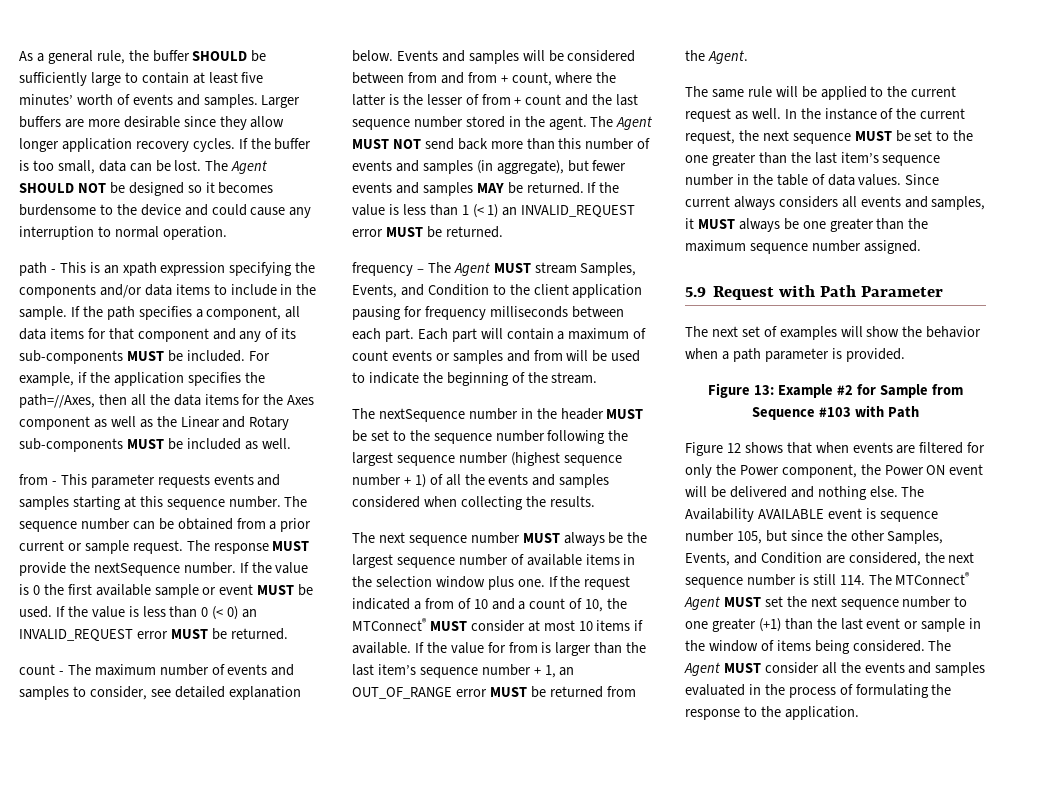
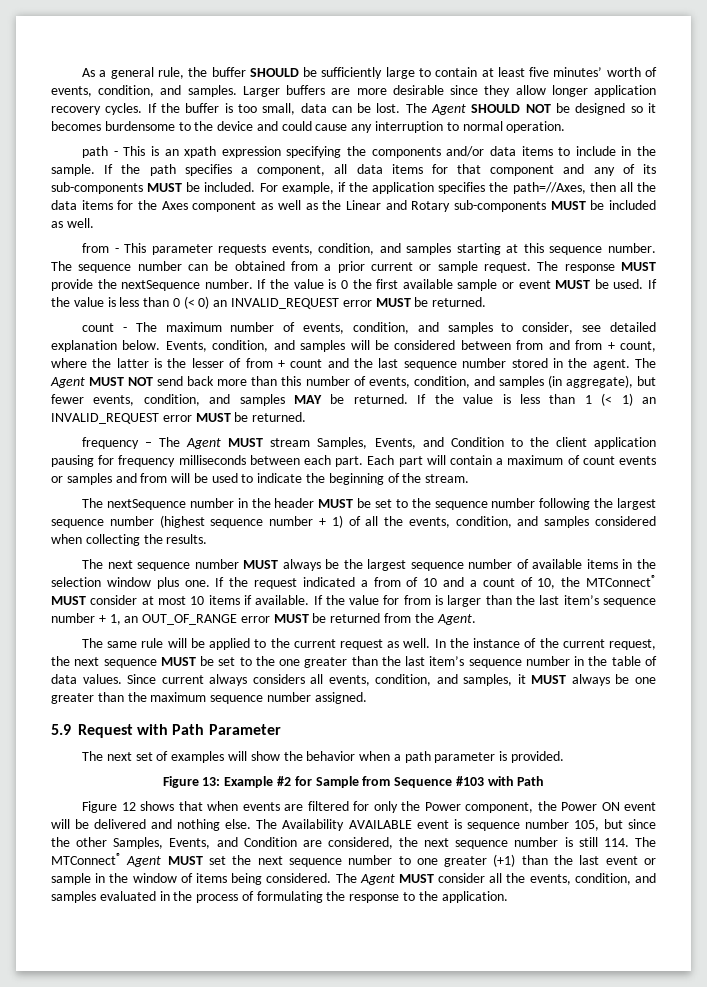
- As a general rule, the buffer SHOULD be sufficiently large to contain at least five minutes’ worth of events and samples.
+ As a general rule, the buffer SHOULD be sufficiently large to contain at least five minutes’ worth of events, condition, and samples.
- from - This parameter requests events and samples starting at this sequence number.
+ from - This parameter requests events, condition, and samples starting at this sequence number.
- count - The maximum number of events and samples to consider, see detailed explanation below.
+ count - The maximum number of events, condition, and samples to consider, see detailed explanation below.
- Events and samples will be considered between from and from + count, where the latter is the lesser of from + count and the last sequence number stored in the agent.
+ Events, condition, and samples will be considered between from and from + count, where the latter is the lesser of from + count and the last sequence number stored in the agent.
- The Agent MUST NOT send back more than this number of events and samples (in aggregate), but fewer events and samples MAY be returned.
+ The Agent MUST NOT send back more than this number of events, condition, and samples (in aggregate), but fewer events, condition, and samples MAY be returned.
- The nextSequence number in the header MUST be set to the sequence number following the largest sequence number (highest sequence number + 1) of all the events and samples considered when collecting the results.
+ The nextSequence number in the header MUST be set to the sequence number following the largest sequence number (highest sequence number + 1) of all the events, condition, and samples considered when collecting the results.
- Since current always considers all events and samples, it MUST always be one greater than the maximum sequence number assigned.
+ Since current always considers all events, condition, and samples, it MUST always be one greater than the maximum sequence number assigned.
- The Agent MUST consider all the events and samples evaluated in the process of formulating the response to the application.
+ The Agent MUST consider all the events, condition, and samples evaluated in the process of formulating the response to the application.

